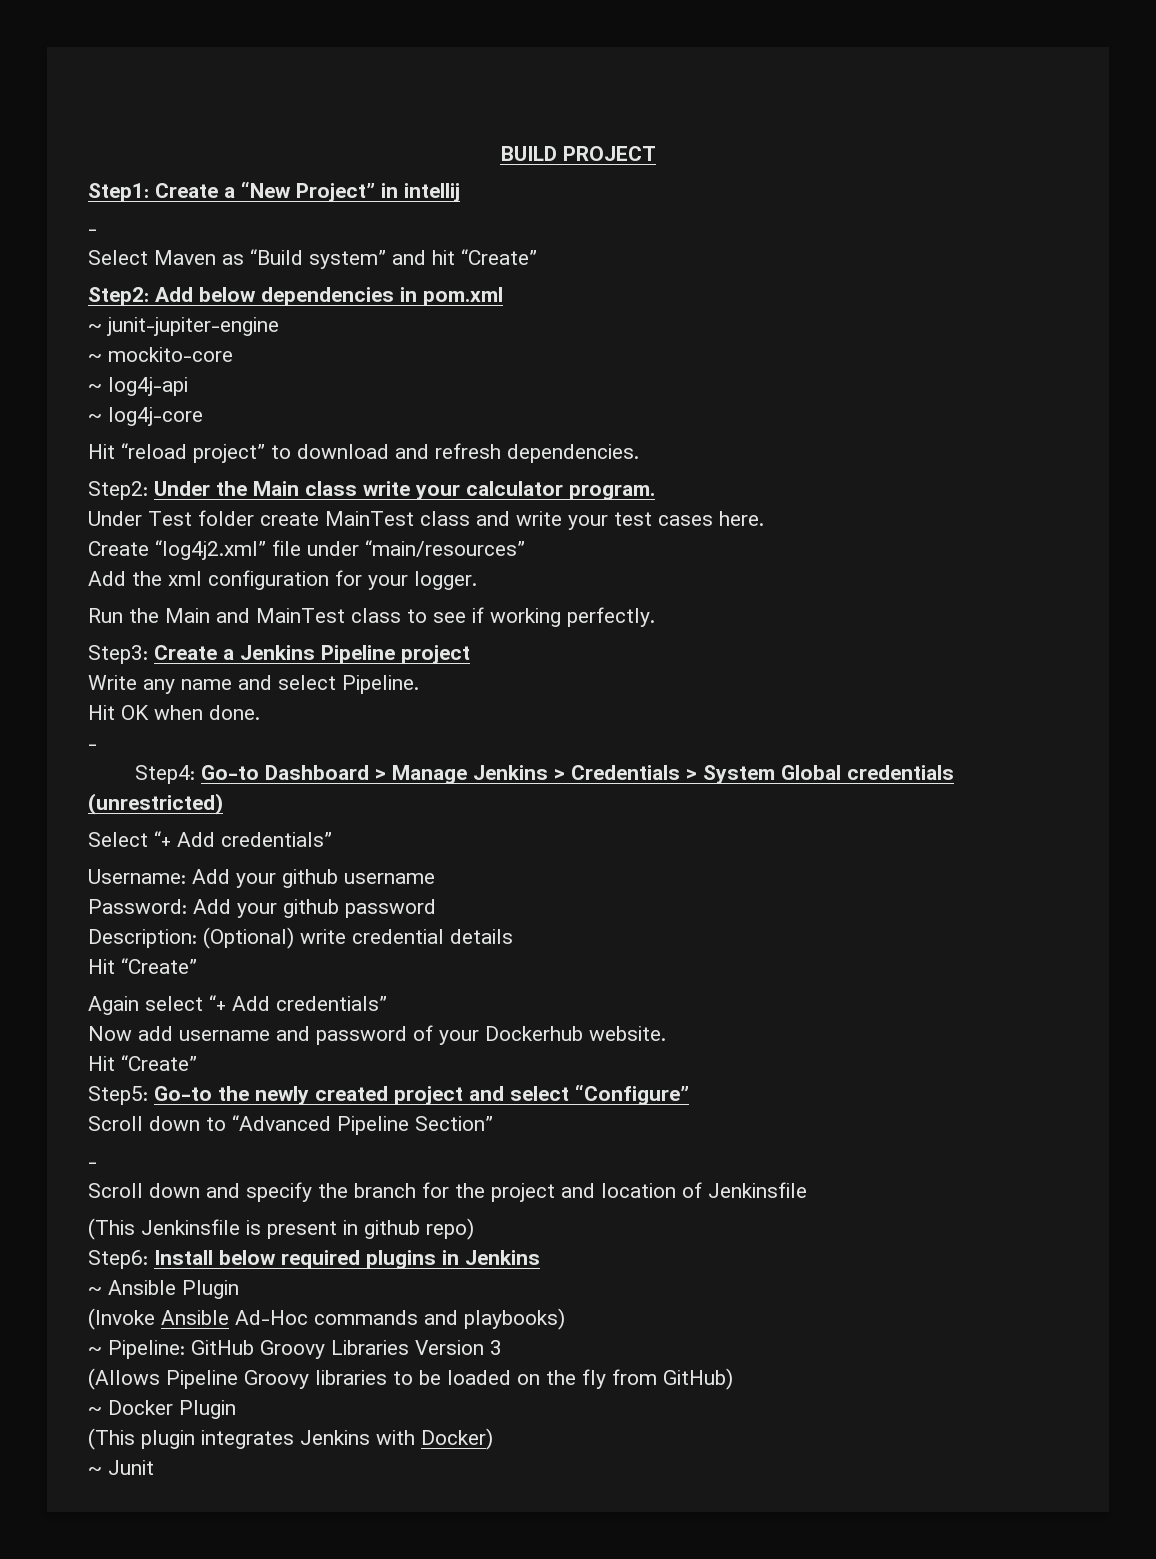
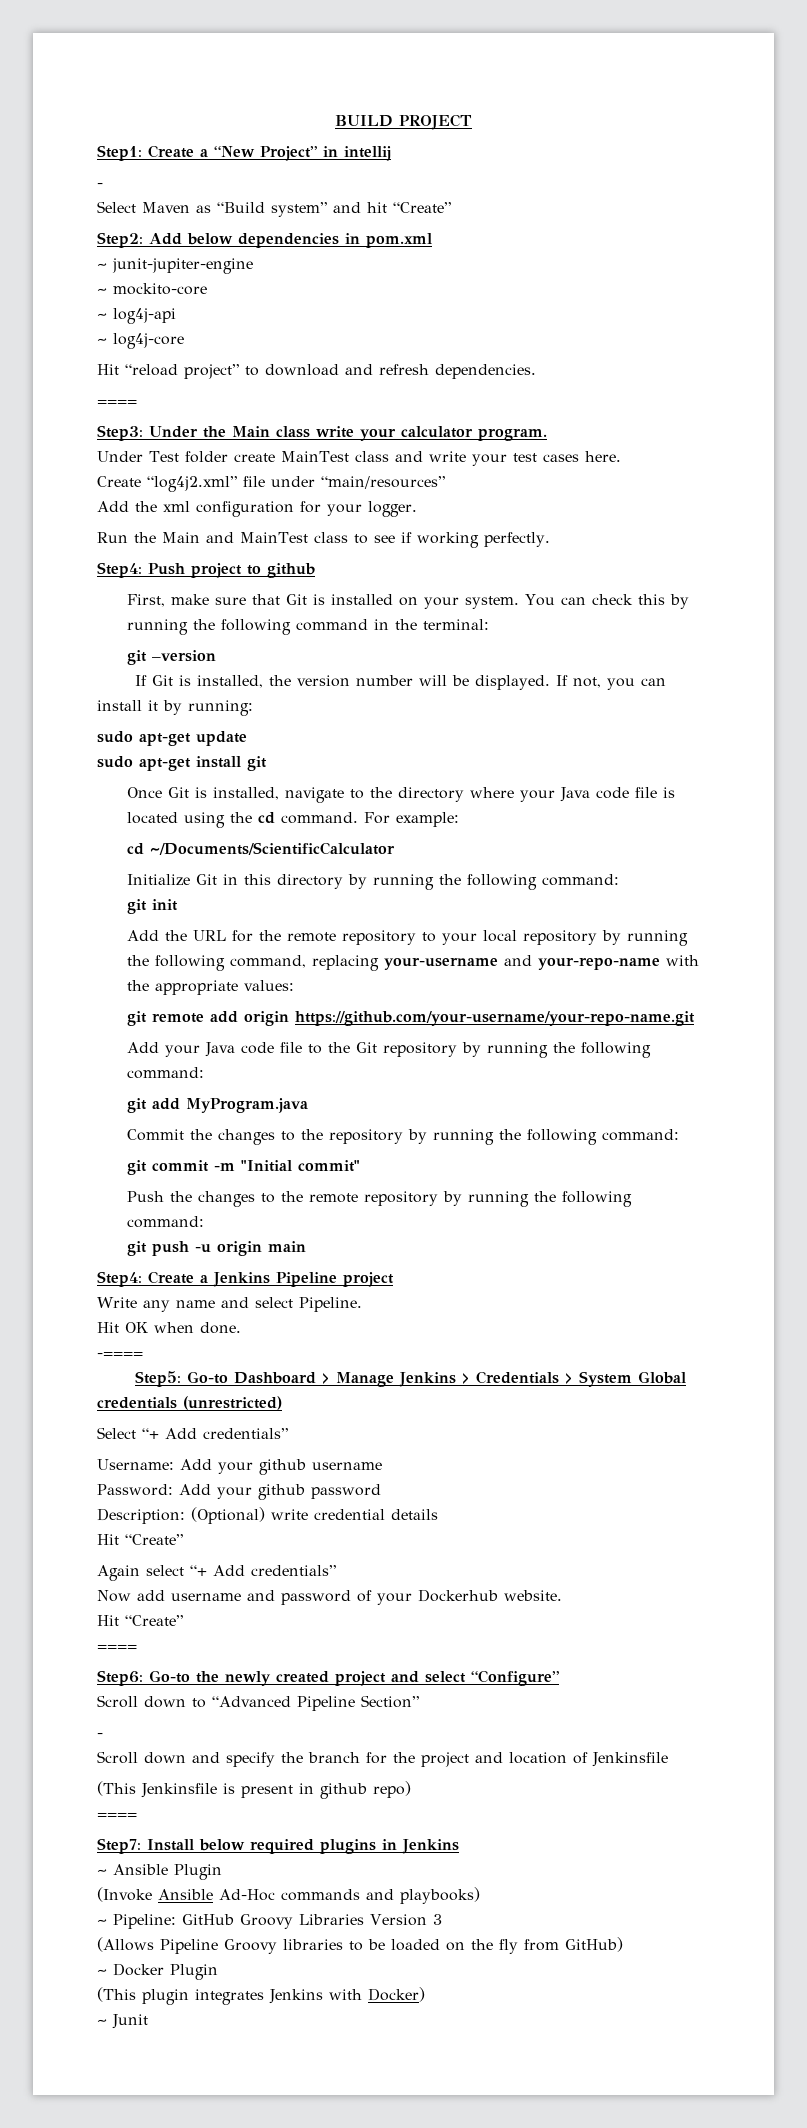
  Hit “reload project” to download and refresh dependencies.
- Step2: Under the Main class write your calculator program.
+ ====
+ Step3: Under the Main class write your calculator program.
- Step3: Create a Jenkins Pipeline project
+ Step4: Push project to github
+ First, make sure that Git is installed on your system. You can check this by running the following command in the terminal:
+ git –version
+ If Git is installed, the version number will be displayed. If not, you can install it by running:
+ sudo apt-get update
+ sudo apt-get install git
+ Once Git is installed, navigate to the directory where your Java code file is located using the cd command. For example:
+ cd ~/Documents/ScientificCalculator
+ Initialize Git in this directory by running the following command:
+ git init
+ Add the URL for the remote repository to your local repository by running the following command, replacing your-username and your-repo-name with the appropriate values:
+ git remote add origin https://github.com/your-username/your-repo-name.git
+ Add your Java code file to the Git repository by running the following command:
+ git add MyProgram.java
+ Commit the changes to the repository by running the following command:
+ git commit -m "Initial commit"
+ Push the changes to the remote repository by running the following command:
+ git push -u origin main
+ Step4: Create a Jenkins Pipeline project
  Hit OK when done.
- -
- Step4: Go-to Dashboard > Manage Jenkins > Credentials > System Global credentials (unrestricted)
+ -====
+ Step5: Go-to Dashboard > Manage Jenkins > Credentials > System Global credentials (unrestricted)
  Now add username and password of your Dockerhub website.
  Hit “Create”
- Step5: Go-to the newly created project and select “Configure”
+ ====
+ Step6: Go-to the newly created project and select “Configure”
  (This Jenkinsfile is present in github repo)
- Step6: Install below required plugins in Jenkins
+ ====
+ Step7: Install below required plugins in Jenkins

